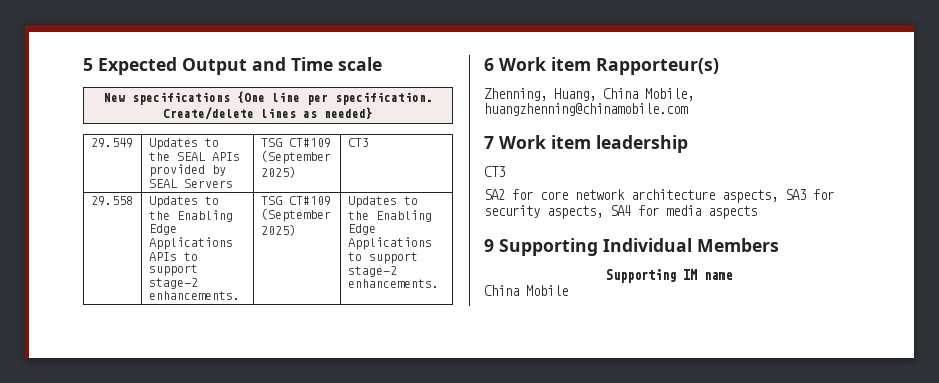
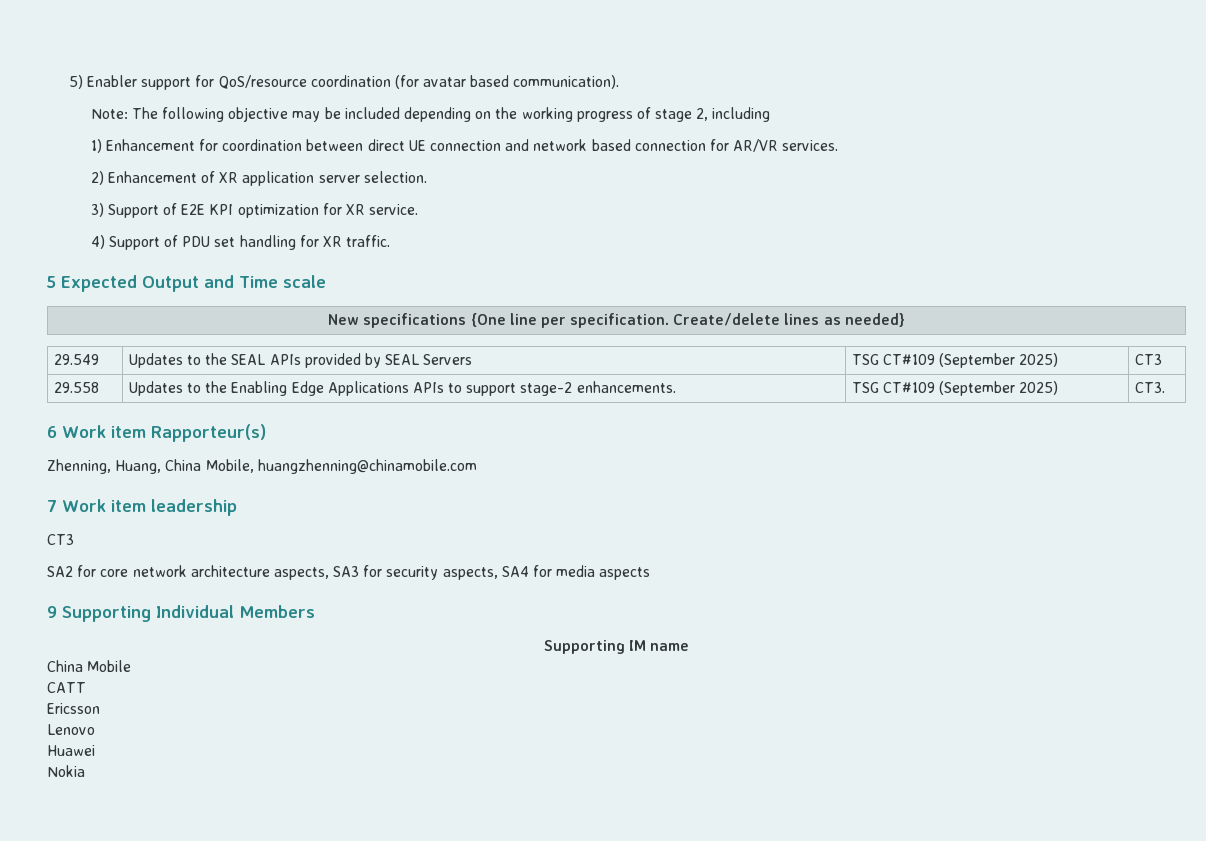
+ 5) Enabler support for QoS/resource coordination (for avatar based communication).
+ Note: The following objective may be included depending on the working progress of stage 2, including
+ 1) Enhancement for coordination between direct UE connection and network based connection for AR/VR services.
+ 2) Enhancement of XR application server selection.
+ 3) Support of E2E KPI optimization for XR service.
+ 4) Support of PDU set handling for XR traffic.
- 29.558 | Updates to the Enabling Edge Applications APIs to support stage-2 enhancements. | TSG CT#109 (September 2025) | Updates to the Enabling Edge Applications to support stage-2 enhancements.
+ 29.558 | Updates to the Enabling Edge Applications APIs to support stage-2 enhancements. | TSG CT#109 (September 2025) | CT3.
+ CATT
+ Ericsson
+ Lenovo
+ Huawei
+ Nokia

